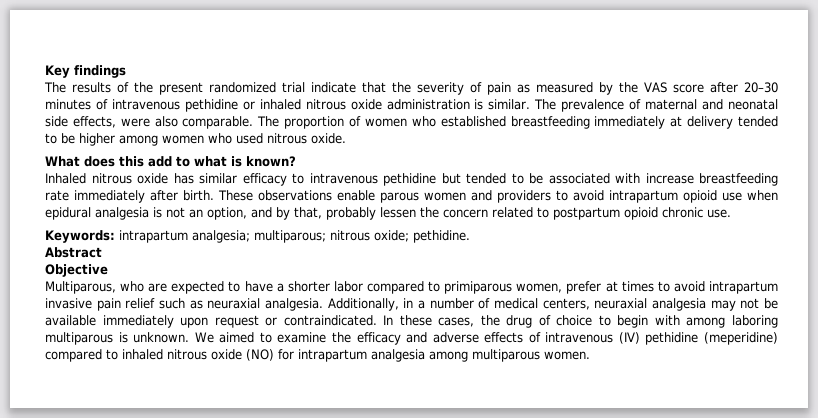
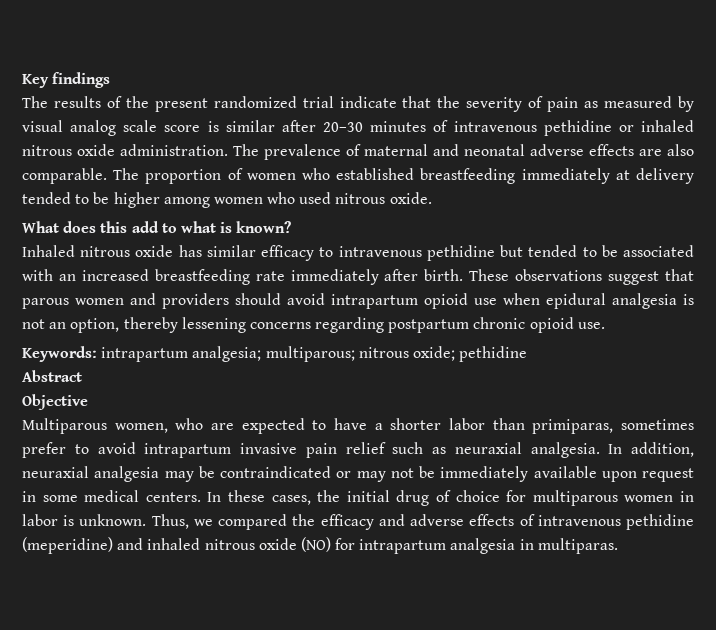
- The results of the present randomized trial indicate that the severity of pain as measured by the VAS score after 20–30 minutes of intravenous pethidine or inhaled nitrous oxide administration is similar.
+ The results of the present randomized trial indicate that the severity of pain as measured by visual analog scale score is similar after 20–30 minutes of intravenous pethidine or inhaled nitrous oxide administration.
- The prevalence of maternal and neonatal side effects, were also comparable.
+ The prevalence of maternal and neonatal adverse effects are also comparable.
- Inhaled nitrous oxide has similar efficacy to intravenous pethidine but tended to be associated with increase breastfeeding rate immediately after birth.
+ Inhaled nitrous oxide has similar efficacy to intravenous pethidine but tended to be associated with an increased breastfeeding rate immediately after birth.
- These observations enable parous women and providers to avoid intrapartum opioid use when epidural analgesia is not an option, and by that, probably lessen the concern related to postpartum opioid chronic use.
+ These observations suggest that parous women and providers should avoid intrapartum opioid use when epidural analgesia is not an option, thereby lessening concerns regarding postpartum chronic opioid use.
- Keywords: intrapartum analgesia; multiparous; nitrous oxide; pethidine.
+ Keywords: intrapartum analgesia; multiparous; nitrous oxide; pethidine
- Multiparous, who are expected to have a shorter labor compared to primiparous women, prefer at times to avoid intrapartum invasive pain relief such as neuraxial analgesia.
+ Multiparous women, who are expected to have a shorter labor than primiparas, sometimes prefer to avoid intrapartum invasive pain relief such as neuraxial analgesia.
- Additionally, in a number of medical centers, neuraxial analgesia may not be available immediately upon request or contraindicated.
+ In addition, neuraxial analgesia may be contraindicated or may not be immediately available upon request in some medical centers.
- In these cases, the drug of choice to begin with among laboring multiparous is unknown. We aimed to examine the efficacy and adverse effects of intravenous (IV) pethidine (meperidine) compared to inhaled nitrous oxide (NO) for intrapartum analgesia among multiparous women.
+ In these cases, the initial drug of choice for multiparous women in labor is unknown. Thus, we compared the efficacy and adverse effects of intravenous pethidine (meperidine) and inhaled nitrous oxide (NO) for intrapartum analgesia in multiparas.

